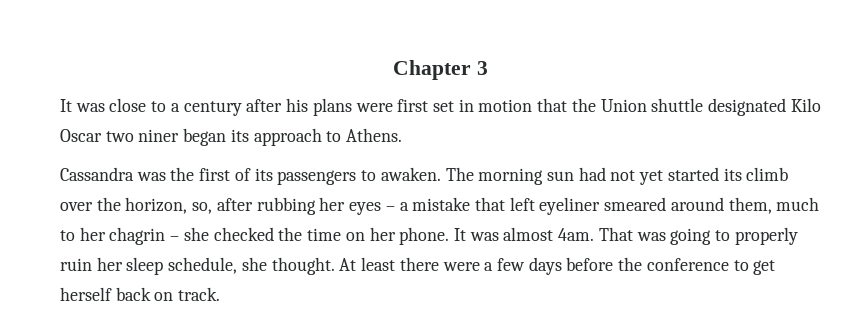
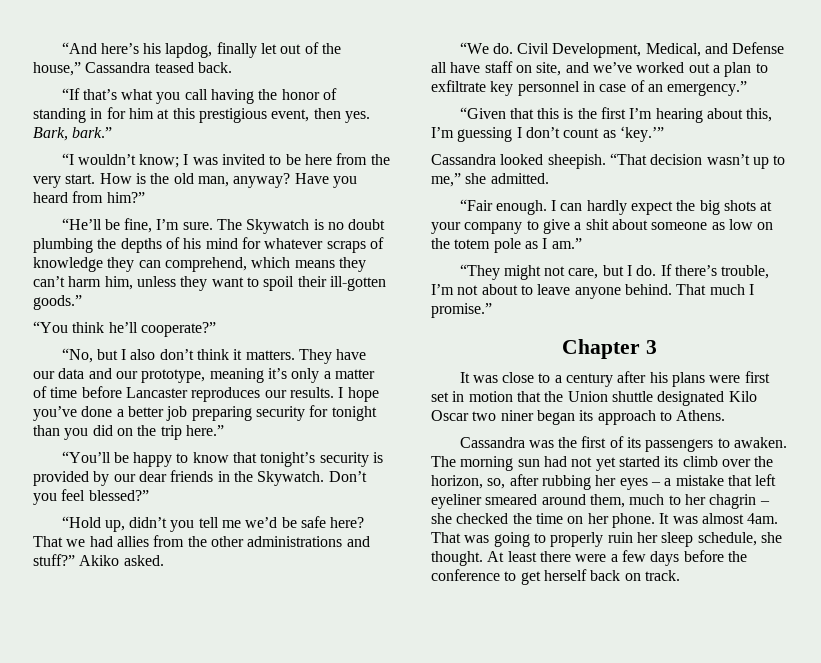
+ “And here’s his lapdog, finally let out of the house,” Cassandra teased back.
+ “If that’s what you call having the honor of standing in for him at this prestigious event, then yes. Bark, bark.”
+ “I wouldn’t know; I was invited to be here from the very start. How is the old man, anyway? Have you heard from him?”
+ “He’ll be fine, I’m sure. The Skywatch is no doubt plumbing the depths of his mind for whatever scraps of knowledge they can comprehend, which means they can’t harm him, unless they want to spoil their ill-gotten goods.”
+ “You think he’ll cooperate?”
+ “No, but I also don’t think it matters. They have our data and our prototype, meaning it’s only a matter of time before Lancaster reproduces our results. I hope you’ve done a better job preparing security for tonight than you did on the trip here.”
+ “You’ll be happy to know that tonight’s security is provided by our dear friends in the Skywatch. Don’t you feel blessed?”
+ “Hold up, didn’t you tell me we’d be safe here? That we had allies from the other administrations and stuff?” Akiko asked.
+ “We do. Civil Development, Medical, and Defense all have staff on site, and we’ve worked out a plan to exfiltrate key personnel in case of an emergency.”
+ “Given that this is the first I’m hearing about this, I’m guessing I don’t count as ‘key.’”
+ Cassandra looked sheepish. “That decision wasn’t up to me,” she admitted.
+ “Fair enough. I can hardly expect the big shots at your company to give a shit about someone as low on the totem pole as I am.”
+ “They might not care, but I do. If there’s trouble, I’m not about to leave anyone behind. That much I promise.”

